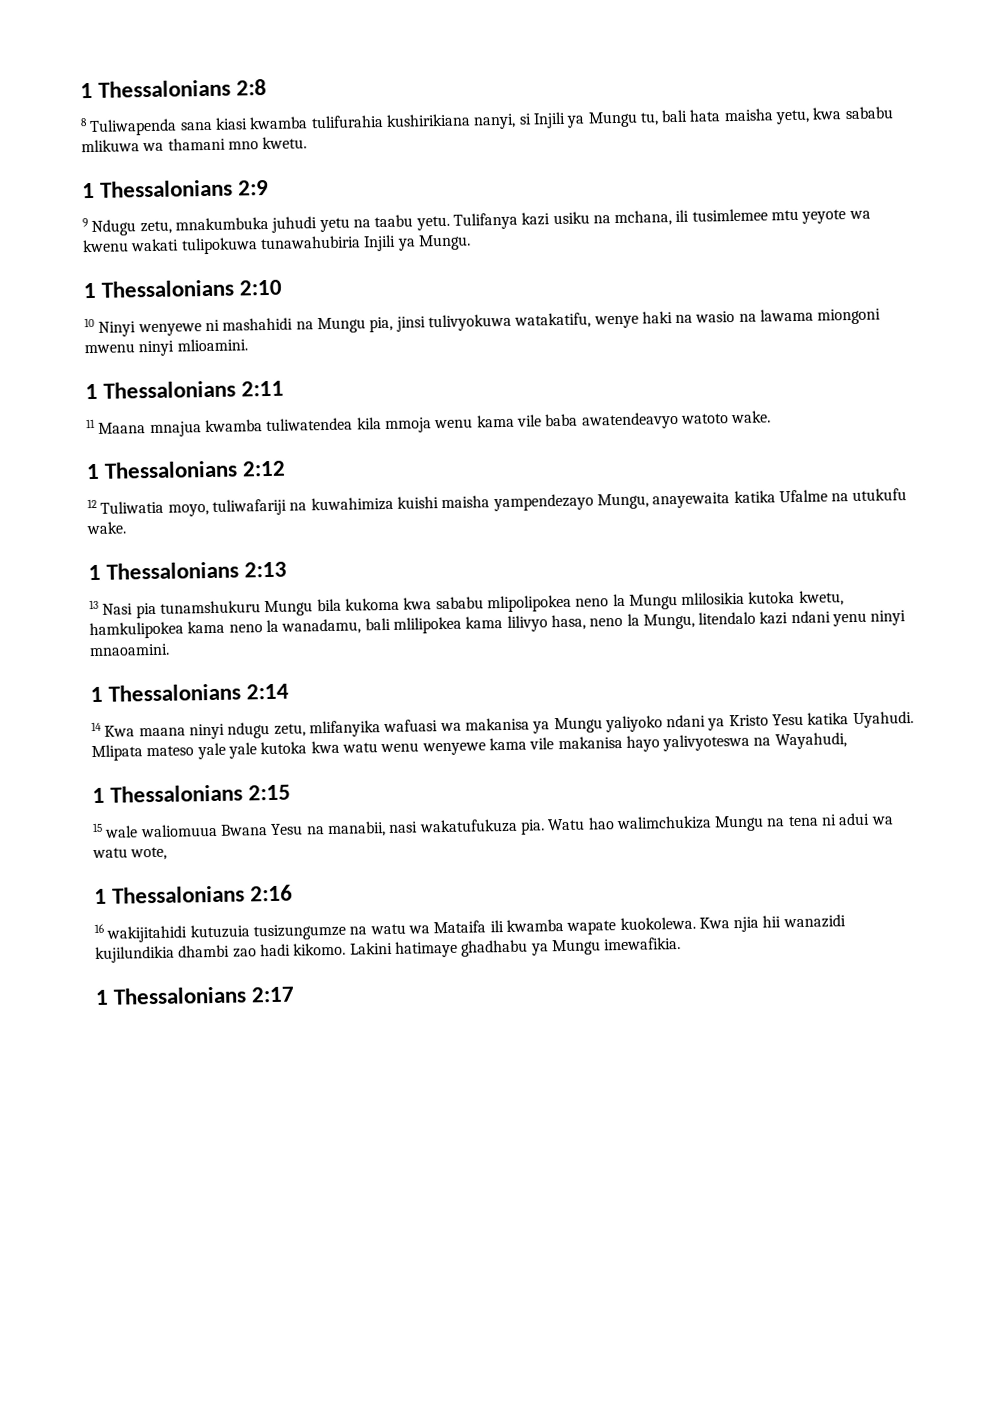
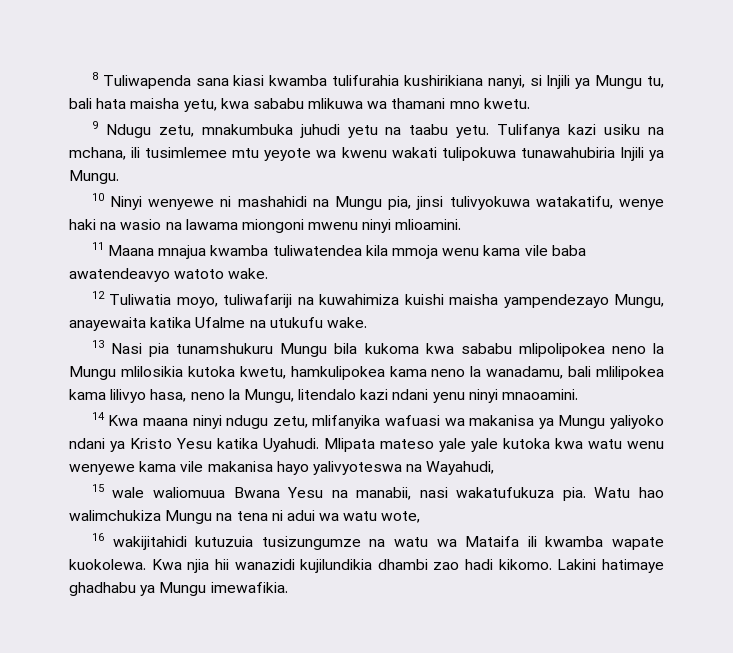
- 1 Thessalonians 2:8
- 1 Thessalonians 2:9
- 1 Thessalonians 2:10
- 1 Thessalonians 2:11
- 1 Thessalonians 2:12
- 1 Thessalonians 2:13
- 1 Thessalonians 2:14
- 1 Thessalonians 2:15
- 1 Thessalonians 2:16
- 1 Thessalonians 2:17

